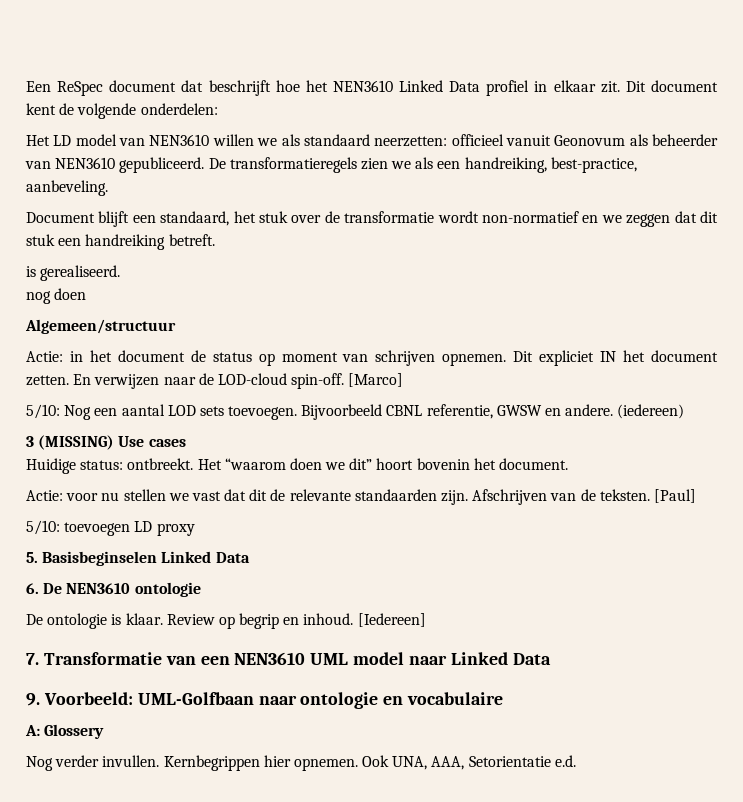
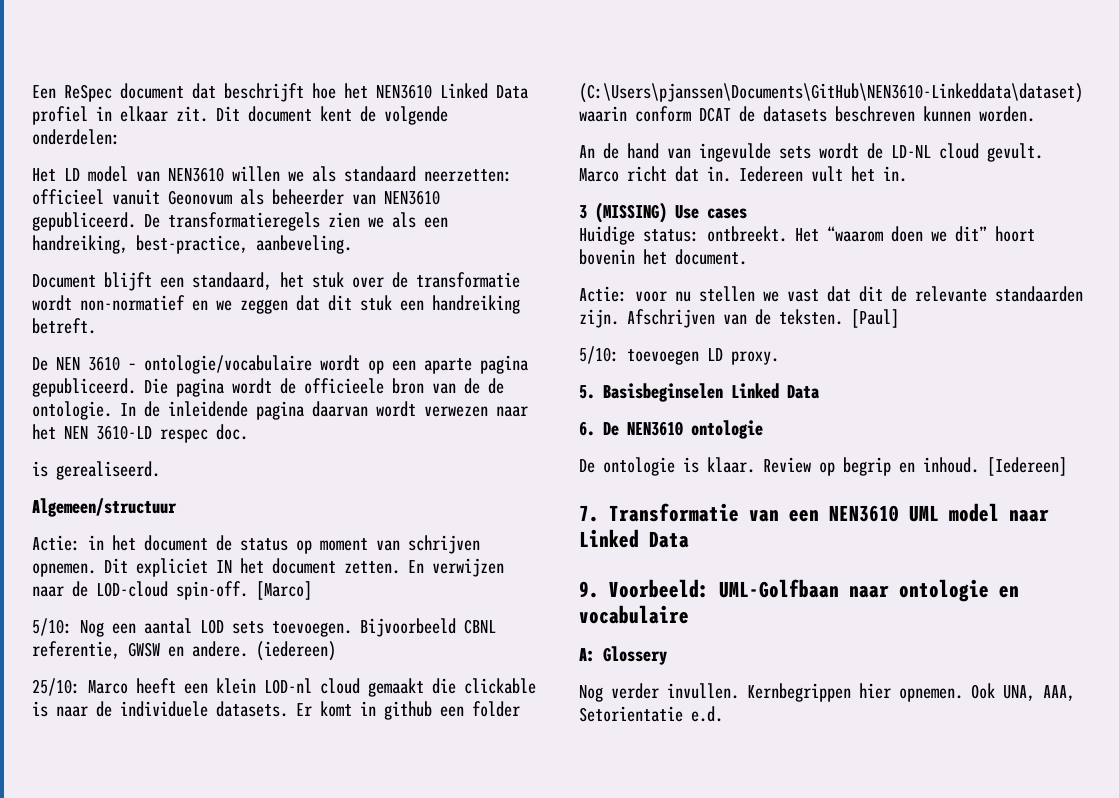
+ De NEN 3610 – ontologie/vocabulaire wordt op een aparte pagina gepubliceerd. Die pagina wordt de officieele bron van de de ontologie. In de inleidende pagina daarvan wordt verwezen naar het NEN 3610-LD respec doc.
- nog doen
+ 25/10: Marco heeft een klein LOD-nl cloud gemaakt die clickable is naar de individuele datasets. Er komt in github een folder (C:\Users\pjanssen\Documents\GitHub\NEN3610-Linkeddata\dataset) waarin conform DCAT de datasets beschreven kunnen worden.
+ An de hand van ingevulde sets wordt de LD-NL cloud gevult. Marco richt dat in. Iedereen vult het in.
- 5/10: toevoegen LD proxy
+ 5/10: toevoegen LD proxy.

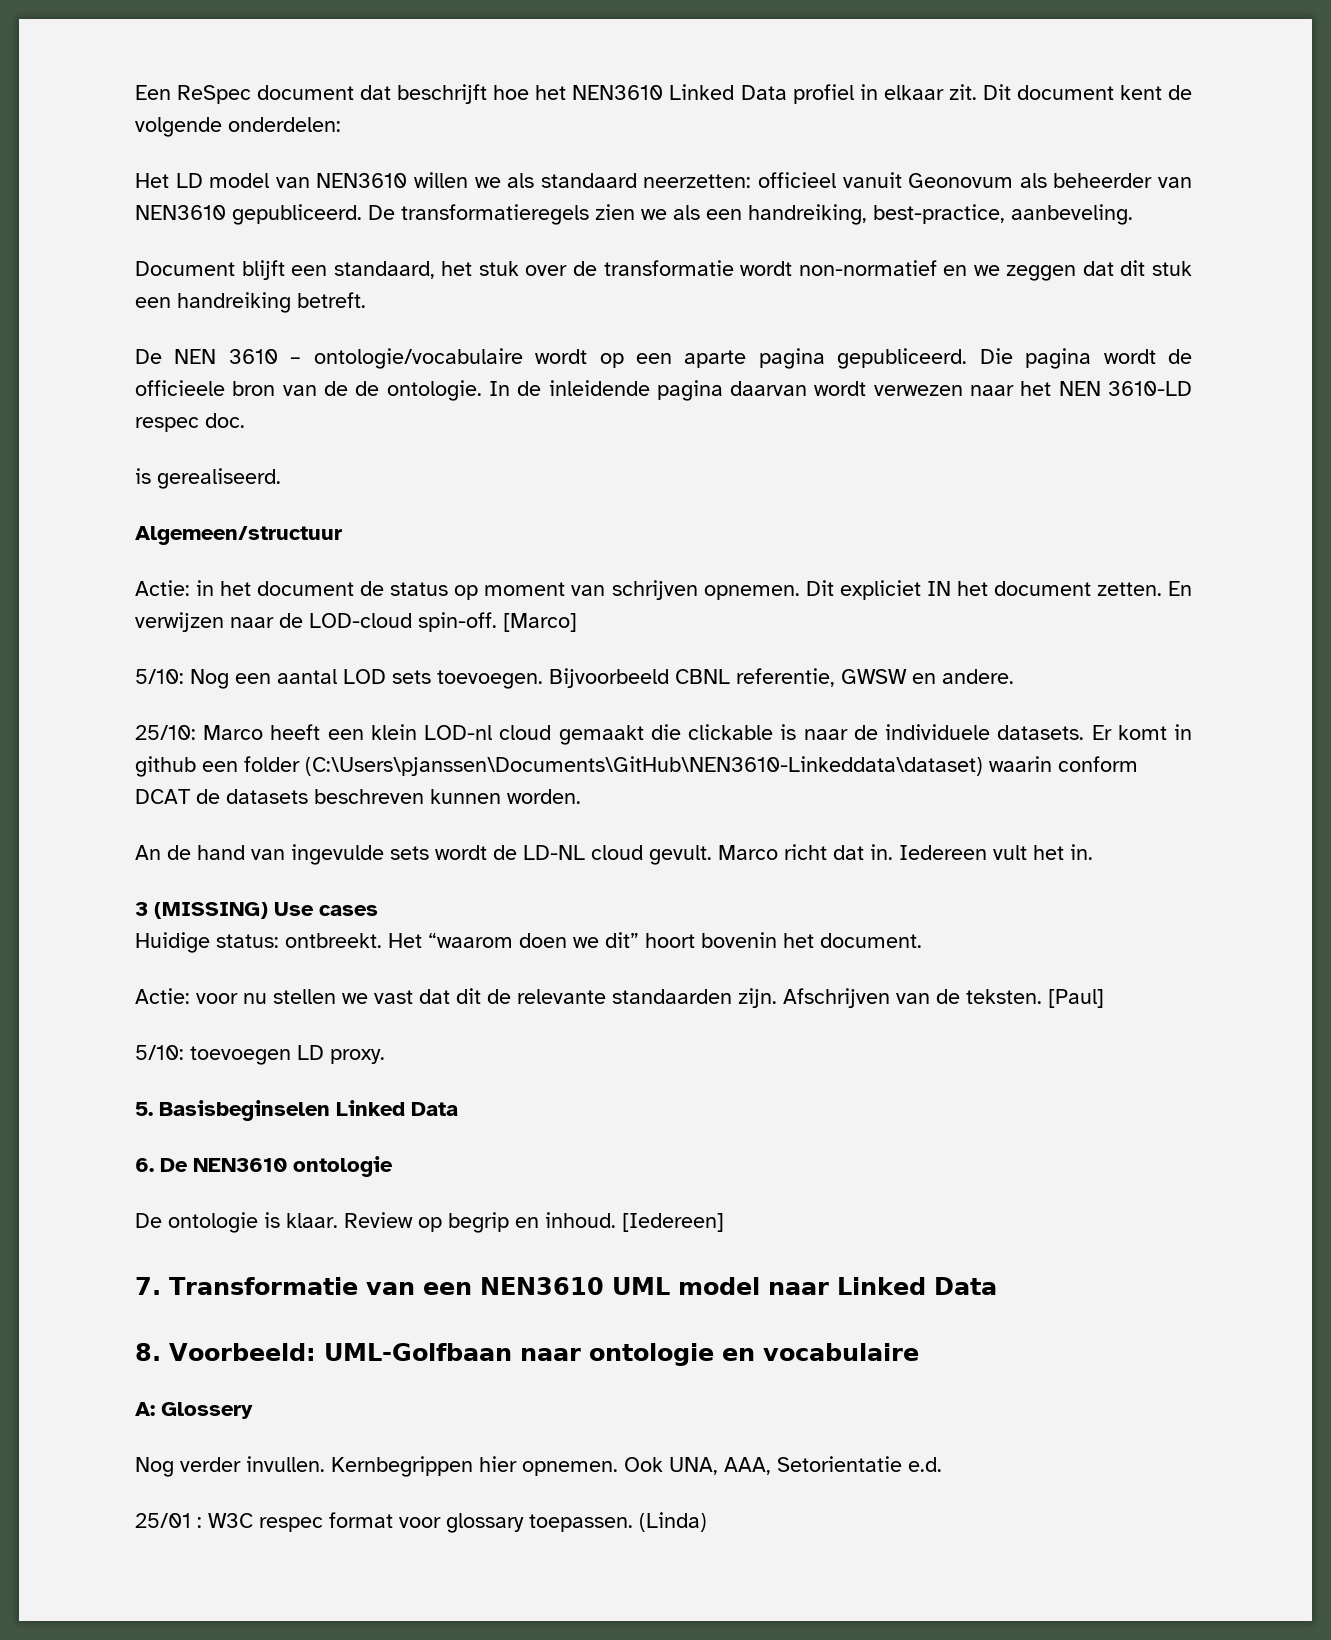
- (iedereen)
- 9. Voorbeeld: UML-Golfbaan naar ontologie en vocabulaire
+ 8. Voorbeeld: UML-Golfbaan naar ontologie en vocabulaire
+ 25/01 : W3C respec format voor glossary toepassen. (Linda)

